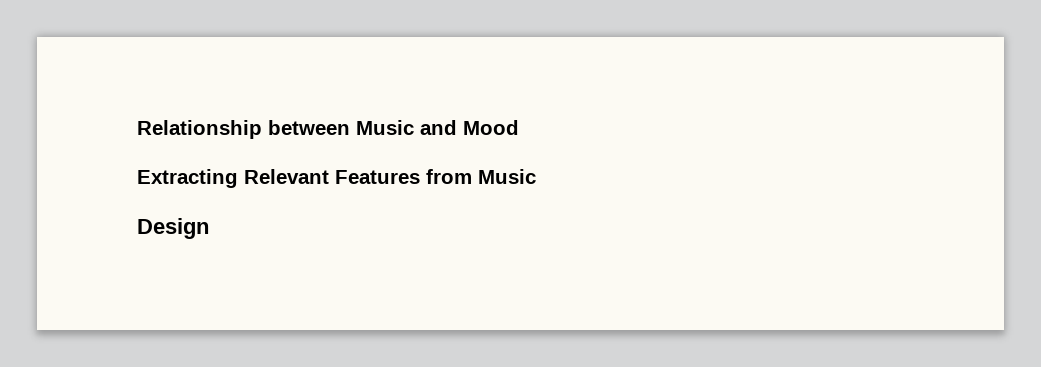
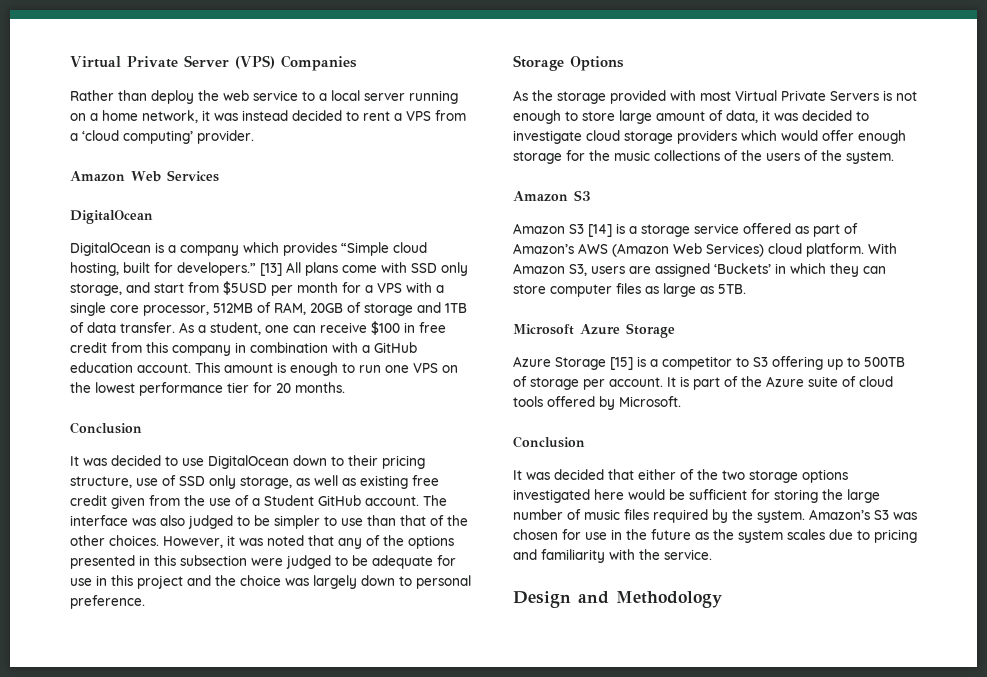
- Relationship between Music and Mood
- Extracting Relevant Features from Music
+ Virtual Private Server (VPS) Companies
+ Rather than deploy the web service to a local server running on a home network, it was instead decided to rent a VPS from a ‘cloud computing’ provider.
+ Amazon Web Services
+ DigitalOcean
+ DigitalOcean is a company which provides “Simple cloud hosting, built for developers.” [13] All plans come with SSD only storage, and start from $5USD per month for a VPS with a single core processor, 512MB of RAM, 20GB of storage and 1TB of data transfer. As a student, one can receive $100 in free credit from this company in combination with a GitHub education account. This amount is enough to run one VPS on the lowest performance tier for 20 months.
+ Conclusion
+ It was decided to use DigitalOcean down to their pricing structure, use of SSD only storage, as well as existing free credit given from the use of a Student GitHub account. The interface was also judged to be simpler to use than that of the other choices. However, it was noted that any of the options presented in this subsection were judged to be adequate for use in this project and the choice was largely down to personal preference.
+ Storage Options
+ As the storage provided with most Virtual Private Servers is not enough to store large amount of data, it was decided to investigate cloud storage providers which would offer enough storage for the music collections of the users of the system.
+ Amazon S3
+ Amazon S3 [14] is a storage service offered as part of Amazon’s AWS (Amazon Web Services) cloud platform. With Amazon S3, users are assigned ‘Buckets’ in which they can store computer files as large as 5TB.
+ Microsoft Azure Storage
+ Azure Storage [15] is a competitor to S3 offering up to 500TB of storage per account. It is part of the Azure suite of cloud tools offered by Microsoft.
+ Conclusion
+ It was decided that either of the two storage options investigated here would be sufficient for storing the large number of music files required by the system. Amazon’s S3 was chosen for use in the future as the system scales due to pricing and familiarity with the service.
- Design
+ Design and Methodology

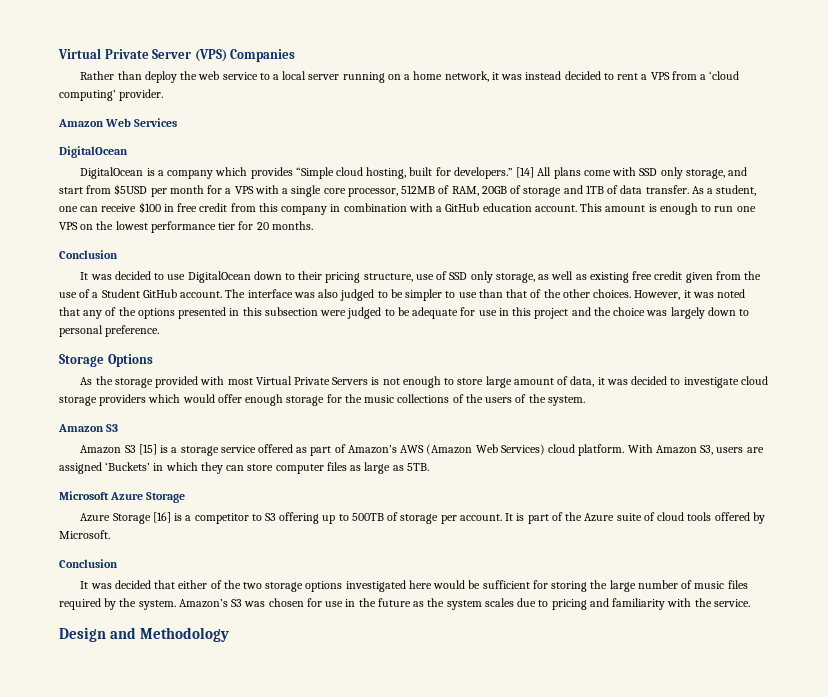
- [13] All plans come with SSD only storage, and start from $5USD per month for a VPS with a single core processor, 512MB of RAM, 20GB of storage and 1TB of data transfer.
+ [14] All plans come with SSD only storage, and start from $5USD per month for a VPS with a single core processor, 512MB of RAM, 20GB of storage and 1TB of data transfer.
- Amazon S3 [14] is a storage service offered as part of Amazon’s AWS (Amazon Web Services) cloud platform.
+ Amazon S3 [15] is a storage service offered as part of Amazon’s AWS (Amazon Web Services) cloud platform.
- Azure Storage [15] is a competitor to S3 offering up to 500TB of storage per account.
+ Azure Storage [16] is a competitor to S3 offering up to 500TB of storage per account.

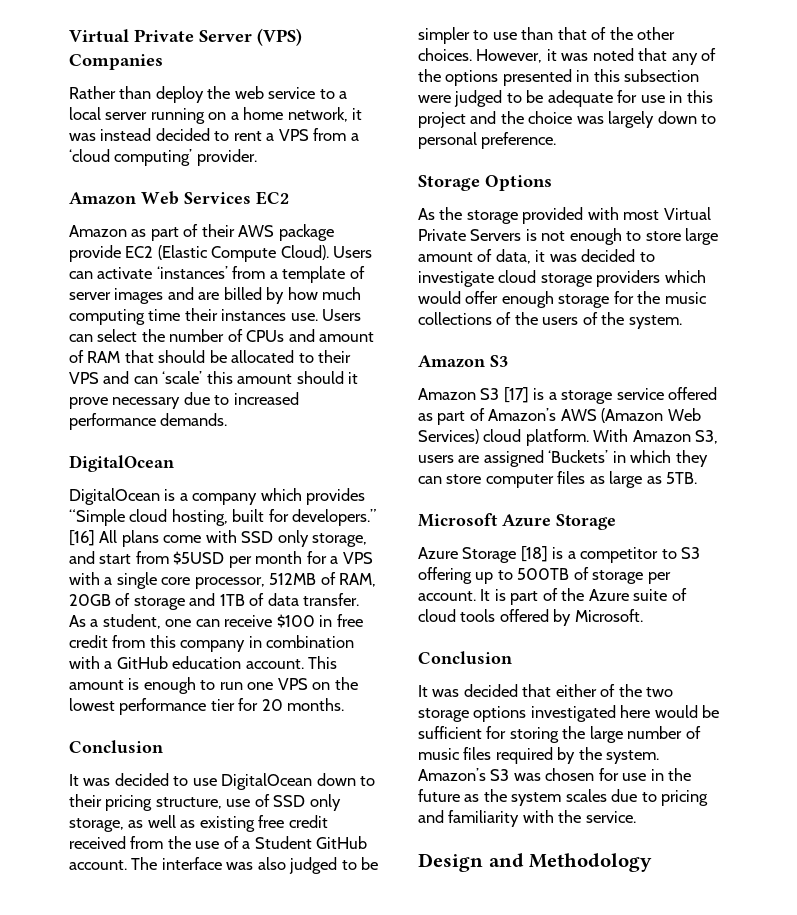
- Amazon Web Services
+ Amazon Web Services EC2
+ Amazon as part of their AWS package provide EC2 (Elastic Compute Cloud). Users can activate ‘instances’ from a template of server images and are billed by how much computing time their instances use. Users can select the number of CPUs and amount of RAM that should be allocated to their VPS and can ‘scale’ this amount should it prove necessary due to increased performance demands.
- [14] All plans come with SSD only storage, and start from $5USD per month for a VPS with a single core processor, 512MB of RAM, 20GB of storage and 1TB of data transfer.
+ [16] All plans come with SSD only storage, and start from $5USD per month for a VPS with a single core processor, 512MB of RAM, 20GB of storage and 1TB of data transfer.
- It was decided to use DigitalOcean down to their pricing structure, use of SSD only storage, as well as existing free credit given from the use of a Student GitHub account.
+ It was decided to use DigitalOcean down to their pricing structure, use of SSD only storage, as well as existing free credit received from the use of a Student GitHub account.
- Amazon S3 [15] is a storage service offered as part of Amazon’s AWS (Amazon Web Services) cloud platform.
+ Amazon S3 [17] is a storage service offered as part of Amazon’s AWS (Amazon Web Services) cloud platform.
- Azure Storage [16] is a competitor to S3 offering up to 500TB of storage per account.
+ Azure Storage [18] is a competitor to S3 offering up to 500TB of storage per account.

